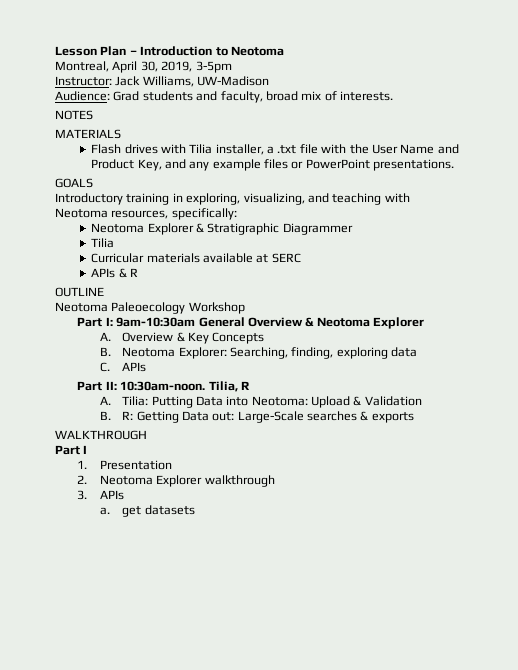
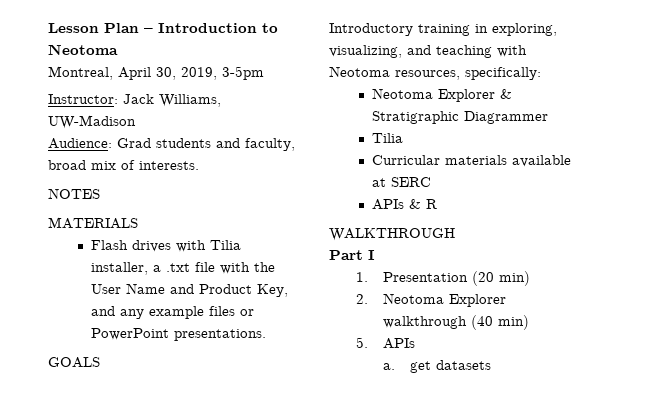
- OUTLINE
- Neotoma Paleoecology Workshop
- Part I: 9am-10:30am General Overview & Neotoma Explorer
- A. Overview & Key Concepts
- B. Neotoma Explorer: Searching, finding, exploring data
- C. APIs
- Part II: 10:30am-noon. Tilia, R
- A. Tilia: Putting Data into Neotoma: Upload & Validation
- B. R: Getting Data out: Large-Scale searches & exports
- 1. Presentation
+ 1. Presentation (20 min)
- 2. Neotoma Explorer walkthrough
- 3. APIs
+ 2. Neotoma Explorer walkthrough (40 min)
+ 5. APIs

